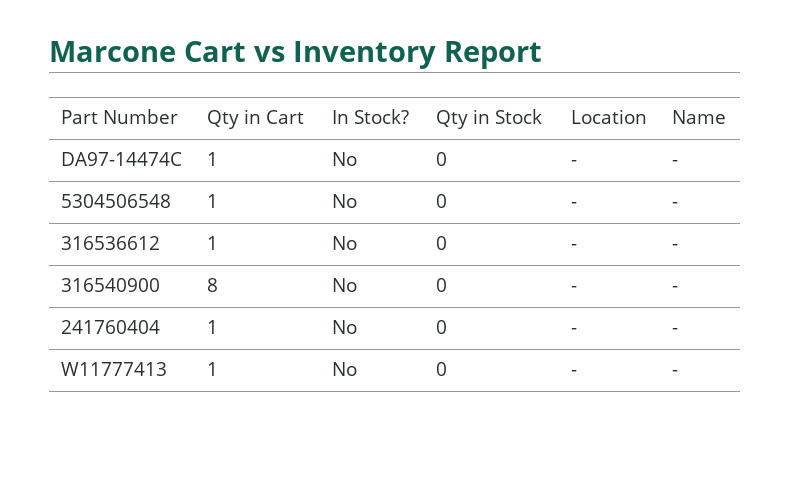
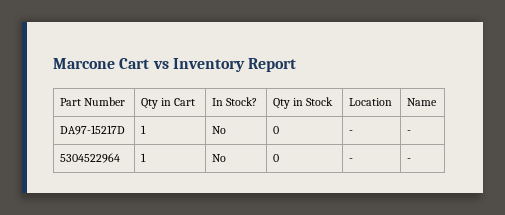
- DA97-14474C | 1 | No | 0 | - | -
- 5304506548 | 1 | No | 0 | - | -
- 316536612 | 1 | No | 0 | - | -
- 316540900 | 8 | No | 0 | - | -
- 241760404 | 1 | No | 0 | - | -
- W11777413 | 1 | No | 0 | - | -
+ DA97-15217D | 1 | No | 0 | - | -
+ 5304522964 | 1 | No | 0 | - | -

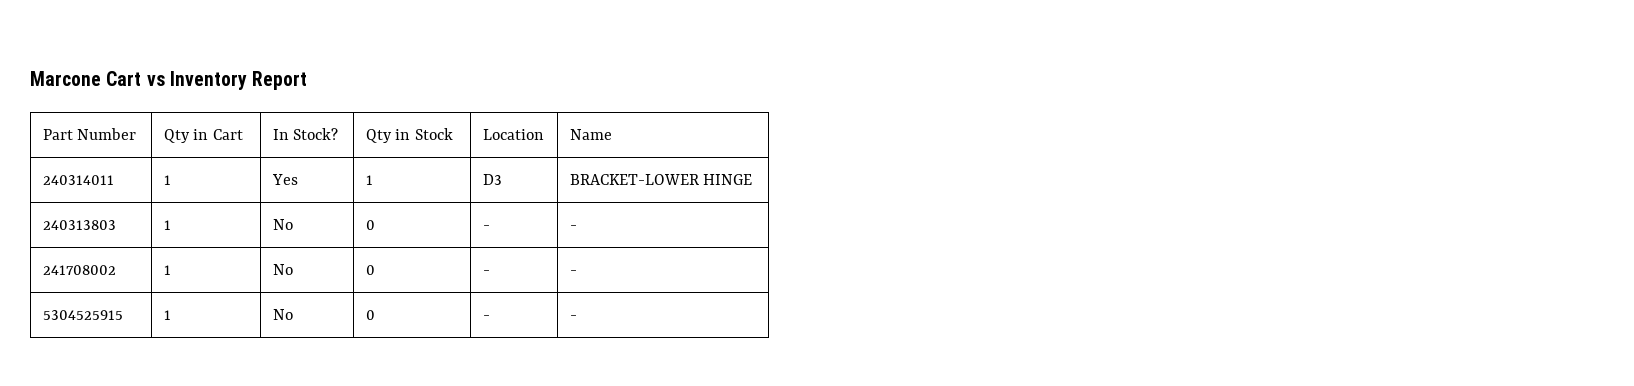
- DA97-15217D | 1 | No | 0 | - | -
- 5304522964 | 1 | No | 0 | - | -
+ 240314011 | 1 | Yes | 1 | D3 | BRACKET-LOWER HINGE
+ 240313803 | 1 | No | 0 | - | -
+ 241708002 | 1 | No | 0 | - | -
+ 5304525915 | 1 | No | 0 | - | -

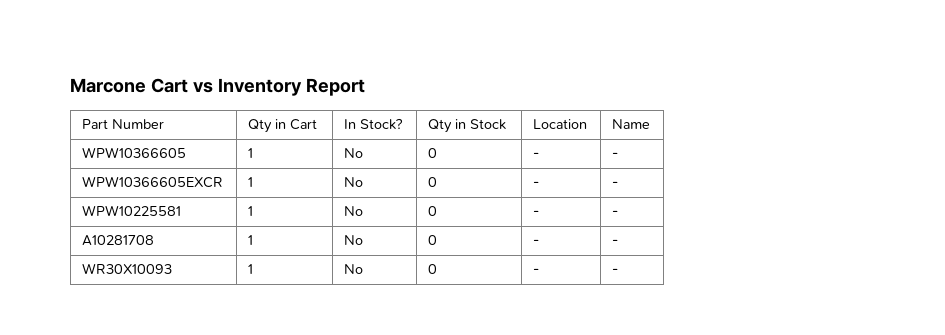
- 240314011 | 1 | Yes | 1 | D3 | BRACKET-LOWER HINGE
- 240313803 | 1 | No | 0 | - | -
- 241708002 | 1 | No | 0 | - | -
- 5304525915 | 1 | No | 0 | - | -
+ WPW10366605 | 1 | No | 0 | - | -
+ WPW10366605EXCR | 1 | No | 0 | - | -
+ WPW10225581 | 1 | No | 0 | - | -
+ A10281708 | 1 | No | 0 | - | -
+ WR30X10093 | 1 | No | 0 | - | -

